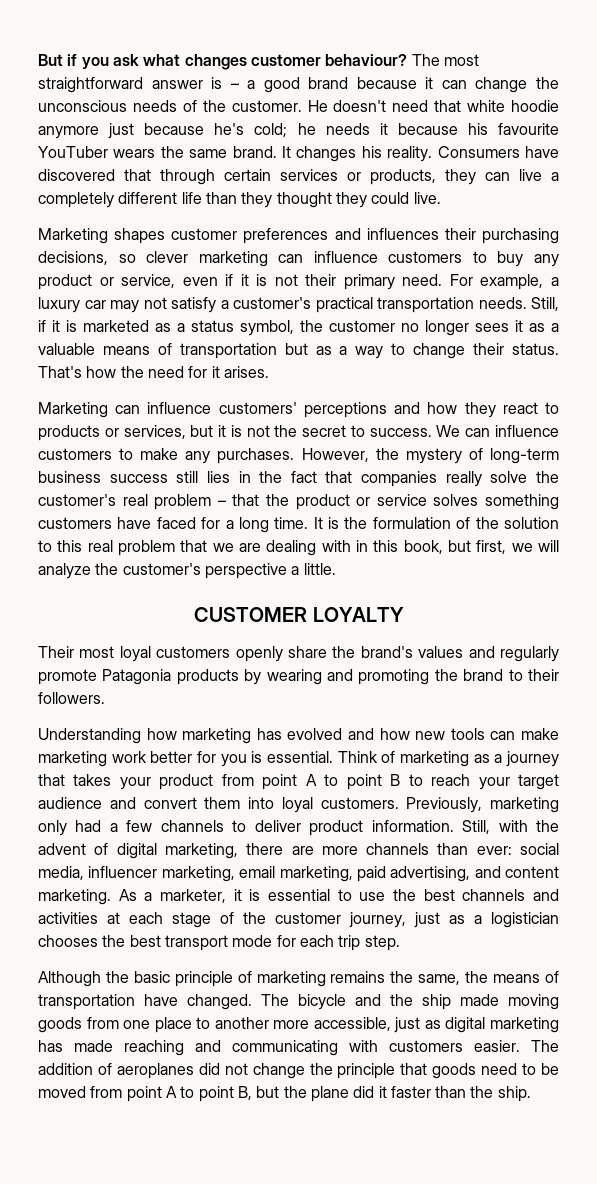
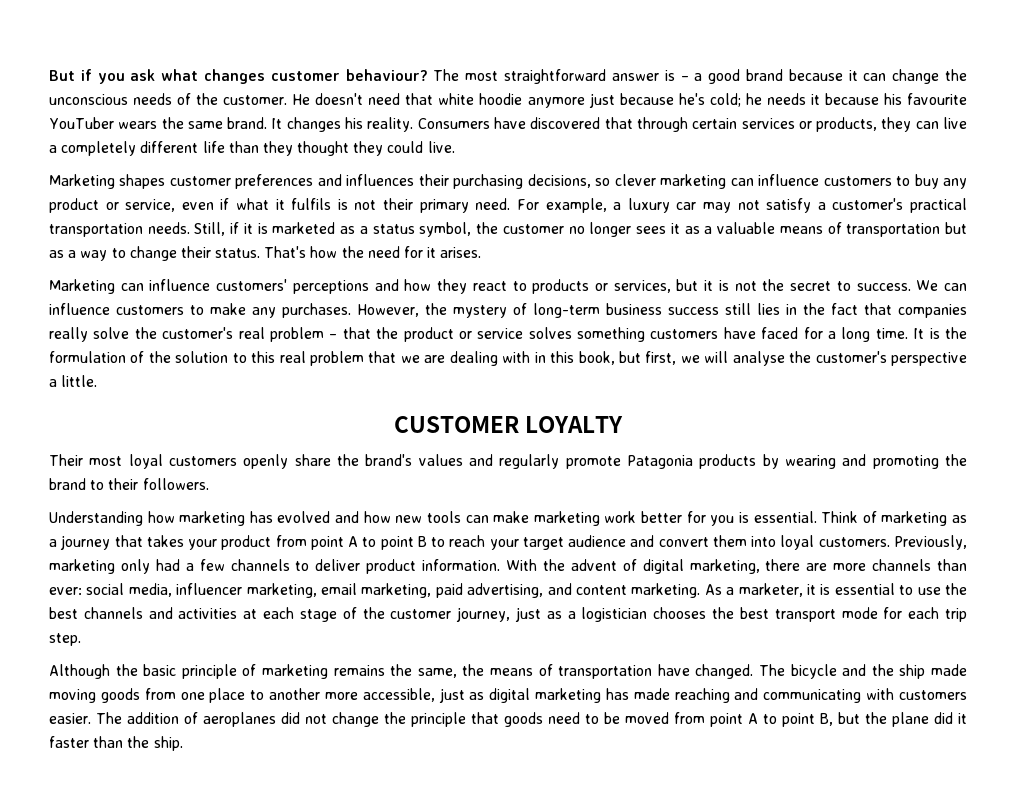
- Marketing shapes customer preferences and influences their purchasing decisions, so clever marketing can influence customers to buy any product or service, even if it is not their primary need.
+ Marketing shapes customer preferences and influences their purchasing decisions, so clever marketing can influence customers to buy any product or service, even if what it fulfils is not their primary need.
- It is the formulation of the solution to this real problem that we are dealing with in this book, but first, we will analyze the customer's perspective a little.
+ It is the formulation of the solution to this real problem that we are dealing with in this book, but first, we will analyse the customer's perspective a little.
- Still, with the advent of digital marketing, there are more channels than ever: social media, influencer marketing, email marketing, paid advertising, and content marketing.
+ With the advent of digital marketing, there are more channels than ever: social media, influencer marketing, email marketing, paid advertising, and content marketing.

